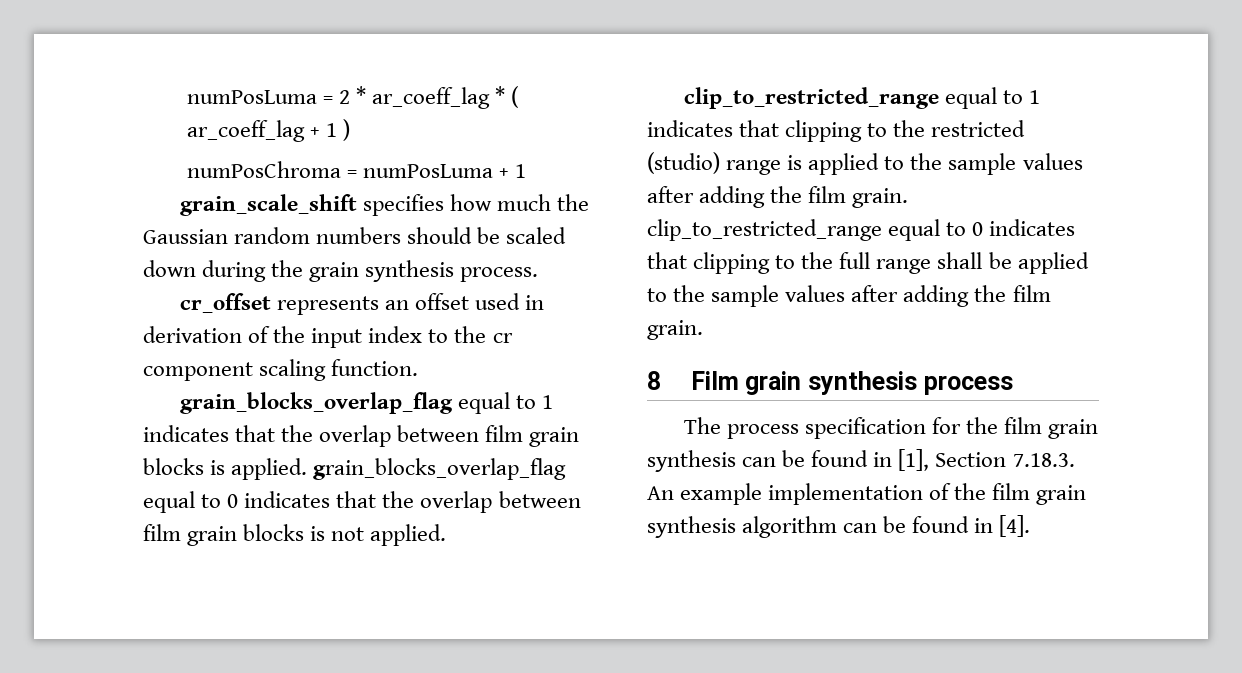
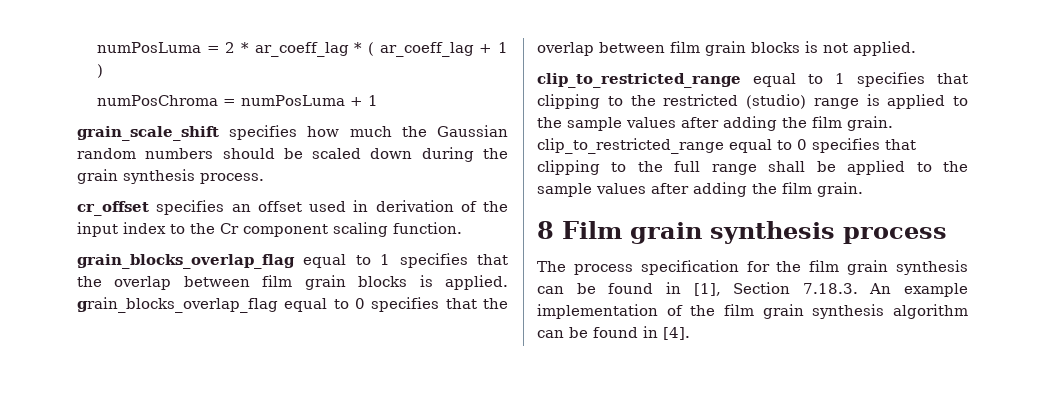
- cr_offset represents an offset used in derivation of the input index to the cr component scaling function.
+ cr_offset specifies an offset used in derivation of the input index to the Cr component scaling function.
- grain_blocks_overlap_flag equal to 1 indicates that the overlap between film grain blocks is applied. grain_blocks_overlap_flag equal to 0 indicates that the overlap between film grain blocks is not applied.
+ grain_blocks_overlap_flag equal to 1 specifies that the overlap between film grain blocks is applied. grain_blocks_overlap_flag equal to 0 specifies that the overlap between film grain blocks is not applied.
- clip_to_restricted_range equal to 1 indicates that clipping to the restricted (studio) range is applied to the sample values after adding the film grain. clip_to_restricted_range equal to 0 indicates that clipping to the full range shall be applied to the sample values after adding the film grain.
+ clip_to_restricted_range equal to 1 specifies that clipping to the restricted (studio) range is applied to the sample values after adding the film grain. clip_to_restricted_range equal to 0 specifies that clipping to the full range shall be applied to the sample values after adding the film grain.

